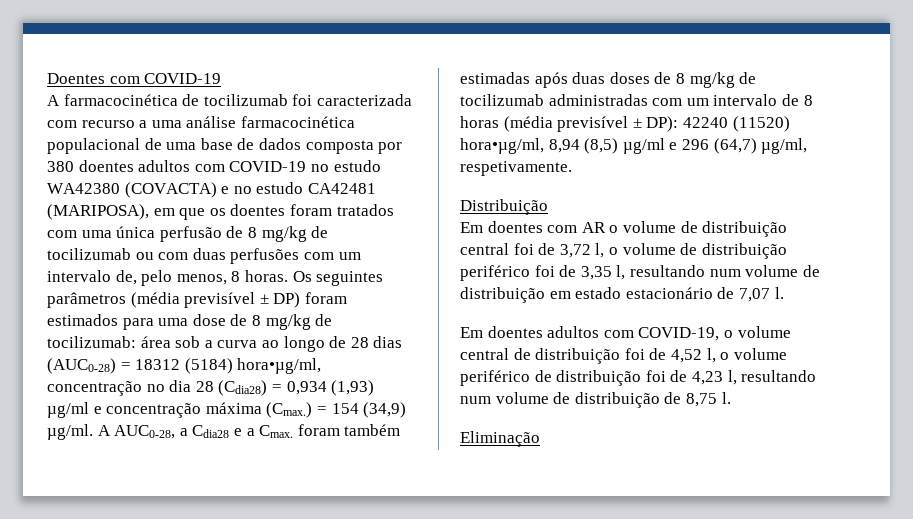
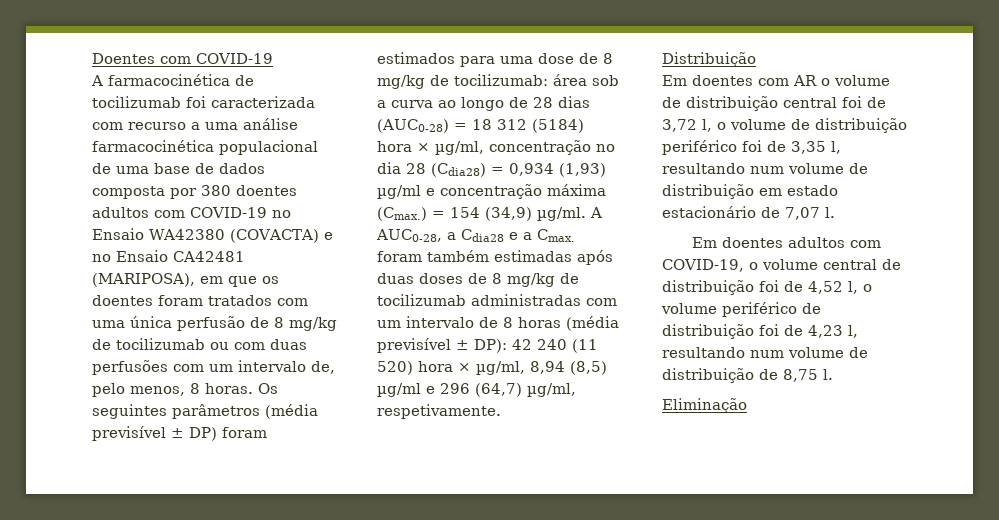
- A farmacocinética de tocilizumab foi caracterizada com recurso a uma análise farmacocinética populacional de uma base de dados composta por 380 doentes adultos com COVID-19 no estudo WA42380 (COVACTA) e no estudo CA42481 (MARIPOSA), em que os doentes foram tratados com uma única perfusão de 8 mg/kg de tocilizumab ou com duas perfusões com um intervalo de, pelo menos, 8 horas.
+ A farmacocinética de tocilizumab foi caracterizada com recurso a uma análise farmacocinética populacional de uma base de dados composta por 380 doentes adultos com COVID-19 no Ensaio WA42380 (COVACTA) e no Ensaio CA42481 (MARIPOSA), em que os doentes foram tratados com uma única perfusão de 8 mg/kg de tocilizumab ou com duas perfusões com um intervalo de, pelo menos, 8 horas.
- Os seguintes parâmetros (média previsível ± DP) foram estimados para uma dose de 8 mg/kg de tocilizumab: área sob a curva ao longo de 28 dias (AUC0-28) = 18312 (5184) hora•µg/ml, concentração no dia 28 (Cdia28) = 0,934 (1,93) µg/ml e concentração máxima (Cmax.)
+ Os seguintes parâmetros (média previsível ± DP) foram estimados para uma dose de 8 mg/kg de tocilizumab: área sob a curva ao longo de 28 dias (AUC0-28) = 18 312 (5184) hora × µg/ml, concentração no dia 28 (Cdia28) = 0,934 (1,93) µg/ml e concentração máxima (Cmax.)
- A AUC0-28, a Cdia28 e a Cmax. foram também estimadas após duas doses de 8 mg/kg de tocilizumab administradas com um intervalo de 8 horas (média previsível ± DP): 42240 (11520) hora•µg/ml, 8,94 (8,5) µg/ml e 296 (64,7) µg/ml, respetivamente.
+ A AUC0-28, a Cdia28 e a Cmax. foram também estimadas após duas doses de 8 mg/kg de tocilizumab administradas com um intervalo de 8 horas (média previsível ± DP): 42 240 (11 520) hora × µg/ml, 8,94 (8,5) µg/ml e 296 (64,7) µg/ml, respetivamente.

